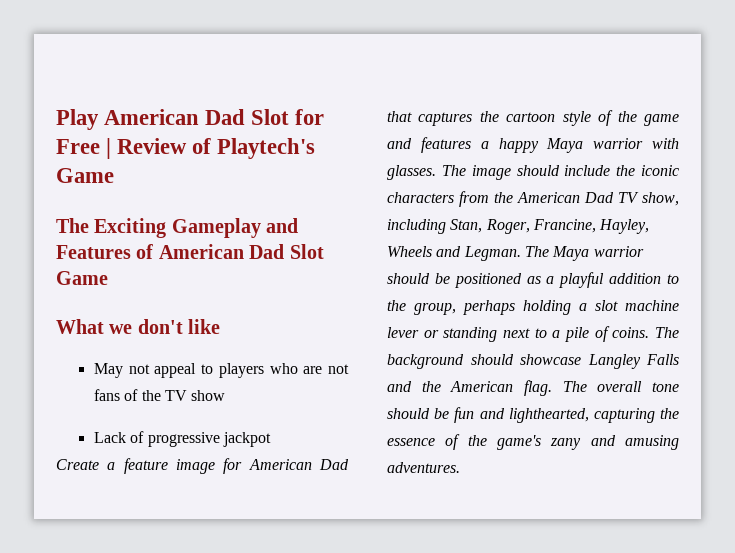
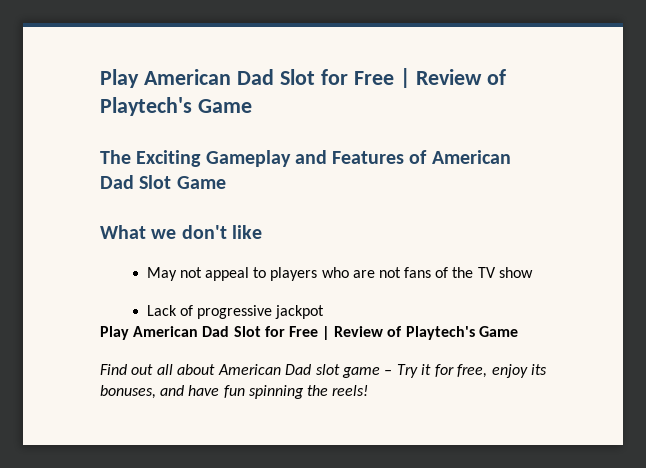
  Lack of progressive jackpot
- Create a feature image for American Dad that captures the cartoon style of the game and features a happy Maya warrior with glasses. The image should include the iconic characters from the American Dad TV show, including Stan, Roger, Francine, Hayley, Wheels and Legman. The Maya warrior should be positioned as a playful addition to the group, perhaps holding a slot machine lever or standing next to a pile of coins. The background should showcase Langley Falls and the American flag. The overall tone should be fun and lighthearted, capturing the essence of the game's zany and amusing adventures.
+ Play American Dad Slot for Free | Review of Playtech's Game
+ Find out all about American Dad slot game – Try it for free, enjoy its bonuses, and have fun spinning the reels!

